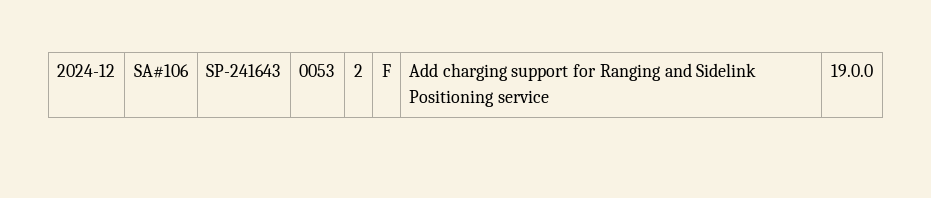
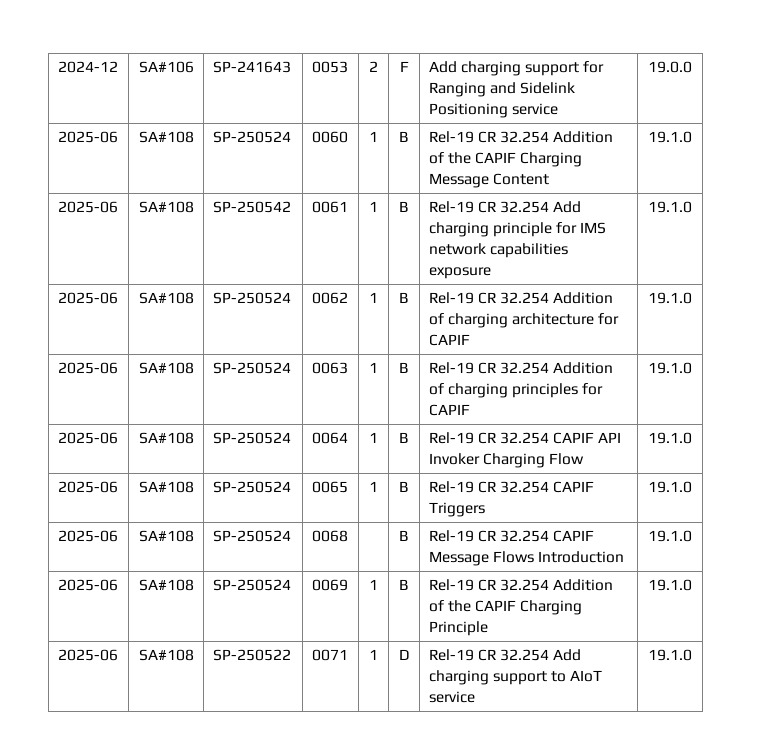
+ 2025-06 | SA#108 | SP-250524 | 0060 | 1 | B | Rel-19 CR 32.254 Addition of the CAPIF Charging Message Content | 19.1.0
+ 2025-06 | SA#108 | SP-250542 | 0061 | 1 | B | Rel-19 CR 32.254 Add charging principle for IMS network capabilities exposure | 19.1.0
+ 2025-06 | SA#108 | SP-250524 | 0062 | 1 | B | Rel-19 CR 32.254 Addition of charging architecture for CAPIF | 19.1.0
+ 2025-06 | SA#108 | SP-250524 | 0063 | 1 | B | Rel-19 CR 32.254 Addition of charging principles for CAPIF | 19.1.0
+ 2025-06 | SA#108 | SP-250524 | 0064 | 1 | B | Rel-19 CR 32.254 CAPIF API Invoker Charging Flow | 19.1.0
+ 2025-06 | SA#108 | SP-250524 | 0065 | 1 | B | Rel-19 CR 32.254 CAPIF Triggers | 19.1.0
+ 2025-06 | SA#108 | SP-250524 | 0068 | | B | Rel-19 CR 32.254 CAPIF Message Flows Introduction | 19.1.0
+ 2025-06 | SA#108 | SP-250524 | 0069 | 1 | B | Rel-19 CR 32.254 Addition of the CAPIF Charging Principle | 19.1.0
+ 2025-06 | SA#108 | SP-250522 | 0071 | 1 | D | Rel-19 CR 32.254 Add charging support to AIoT service | 19.1.0

